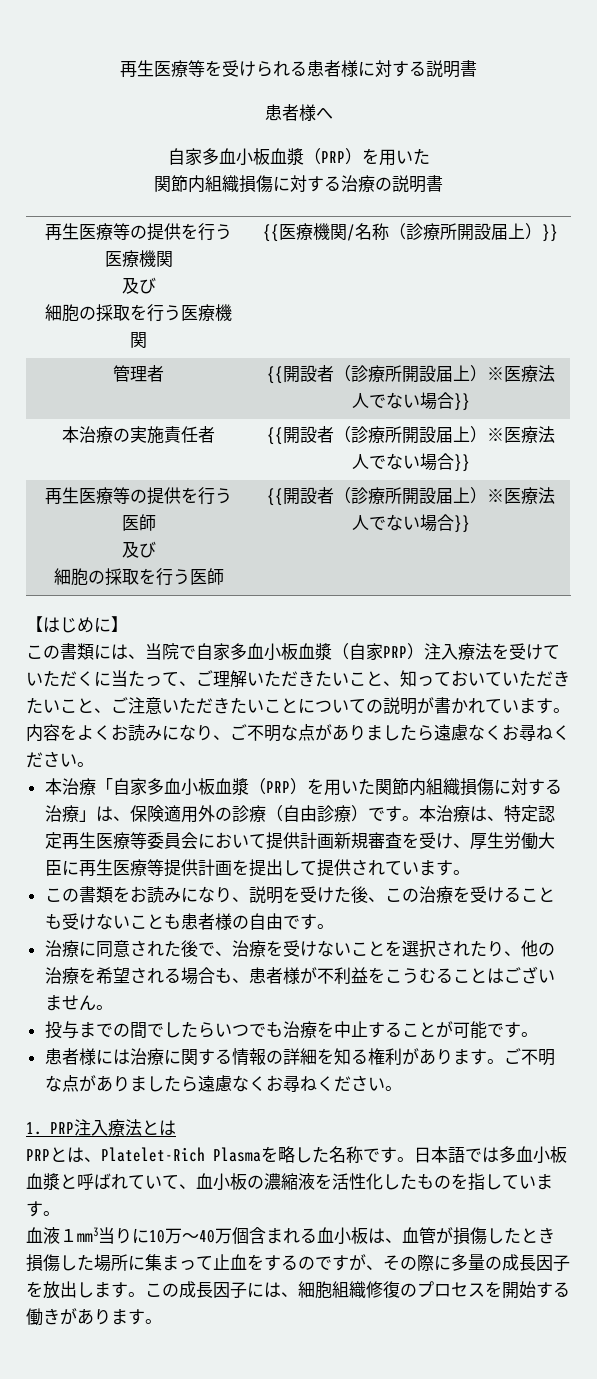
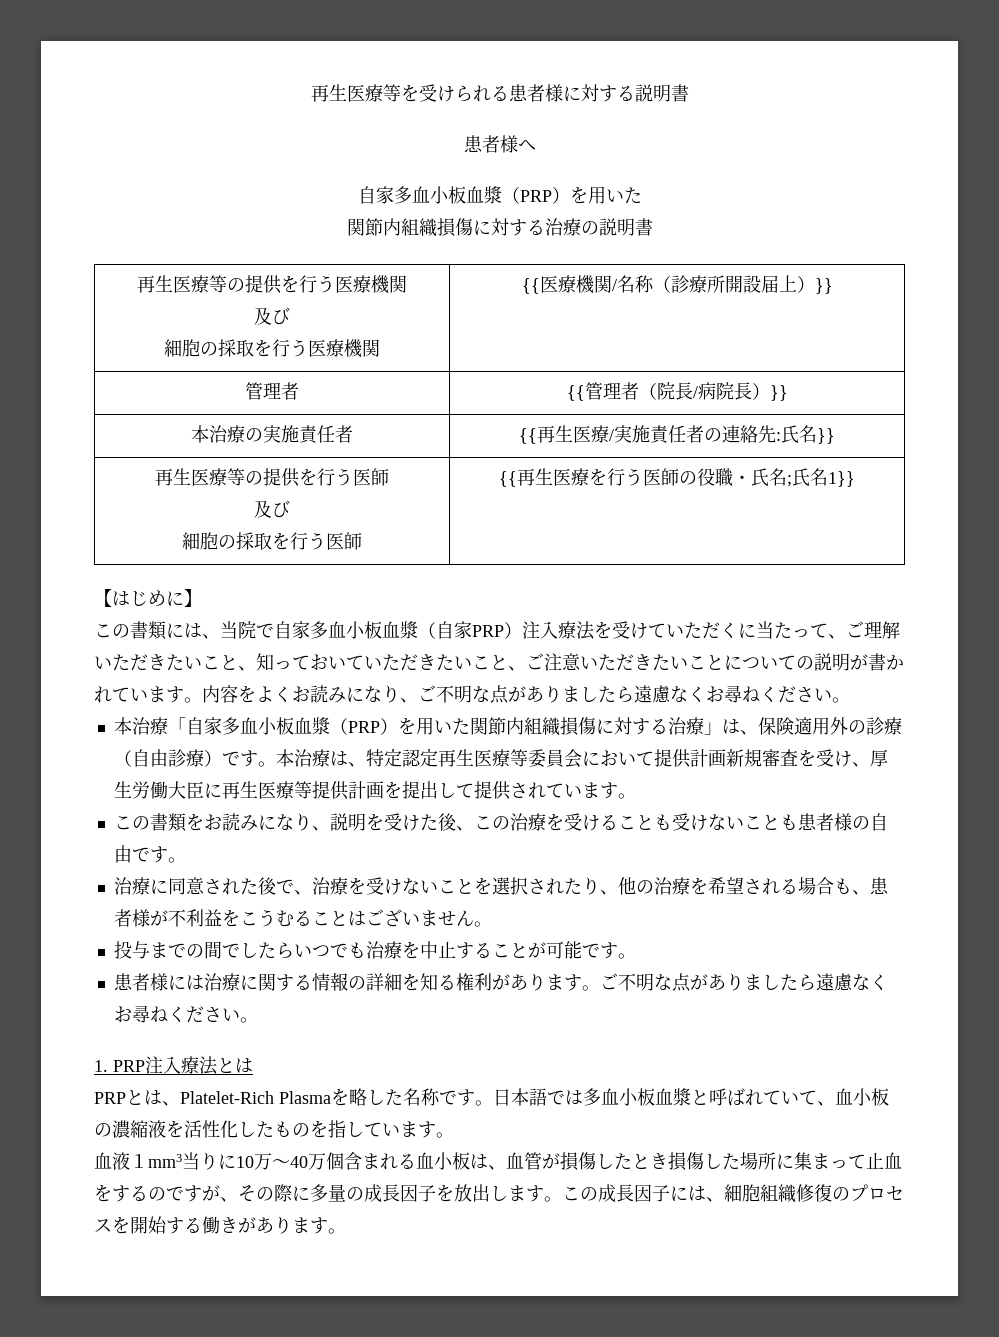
- 管理者 | {{開設者（診療所開設届上）※医療法人でない場合}}
+ 管理者 | {{管理者（院長/病院長）}}
- 本治療の実施責任者 | {{開設者（診療所開設届上）※医療法人でない場合}}
+ 本治療の実施責任者 | {{再生医療/実施責任者の連絡先:氏名}}
  再生医療等の提供を行う医師
  及び
- 細胞の採取を行う医師 | {{開設者（診療所開設届上）※医療法人でない場合}}
+ 細胞の採取を行う医師 | {{再生医療を行う医師の役職・氏名;氏名1}}

